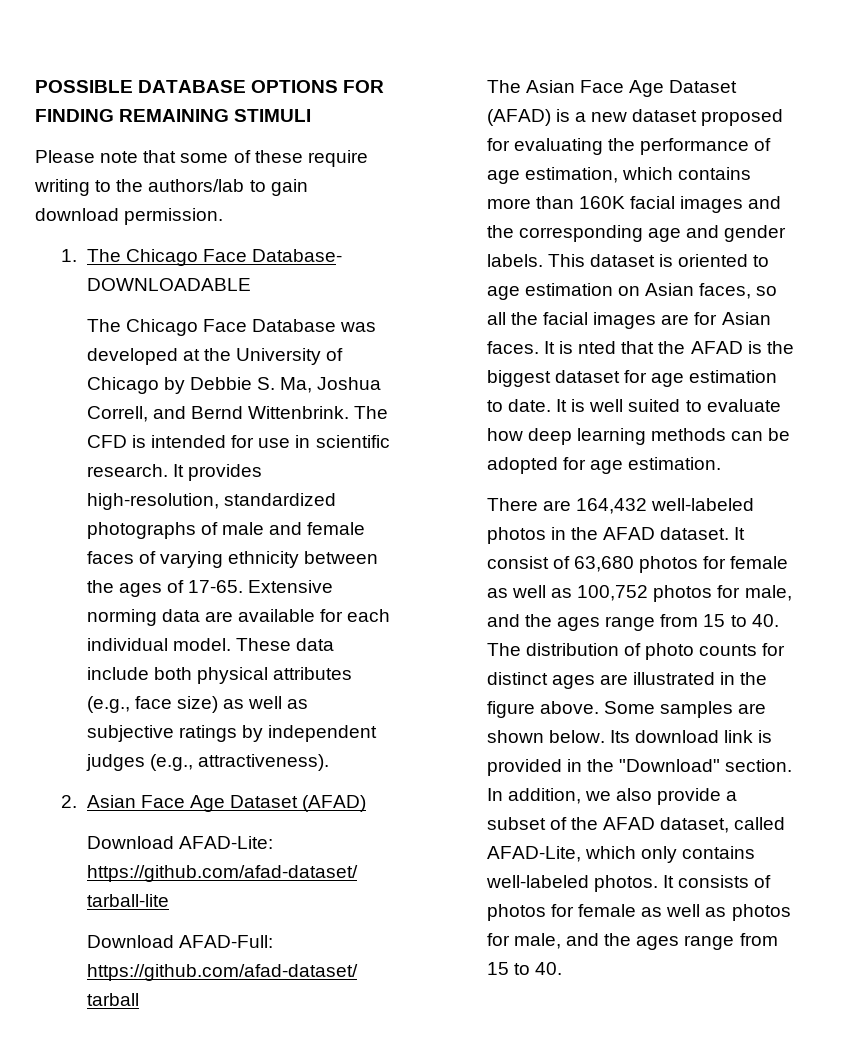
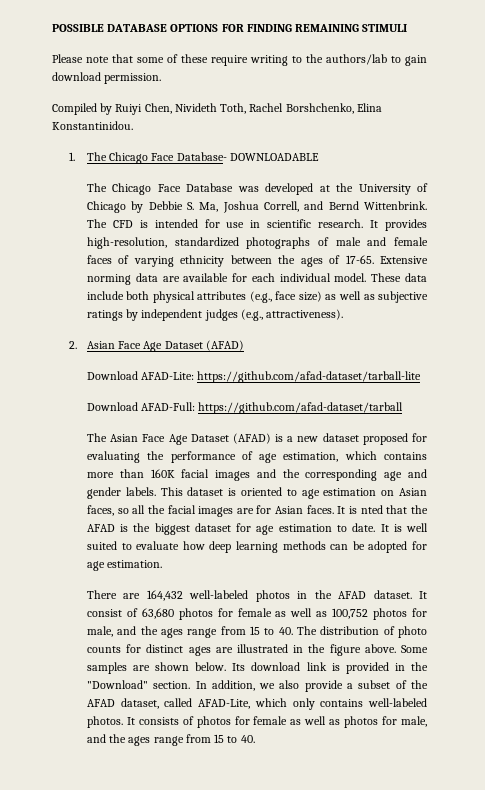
+ Compiled by Ruiyi Chen, Nivideth Toth, Rachel Borshchenko, Elina Konstantinidou.

